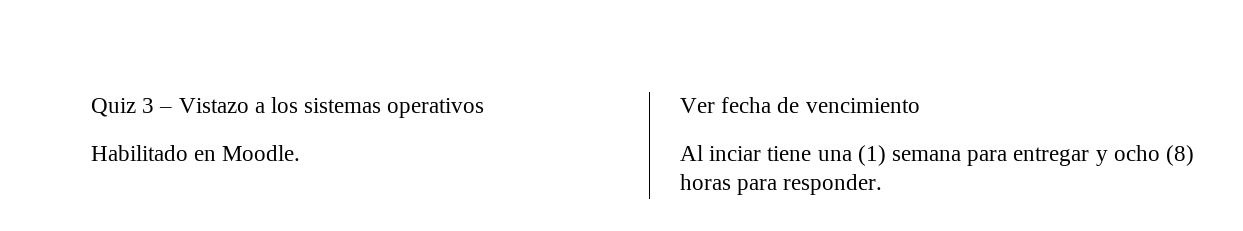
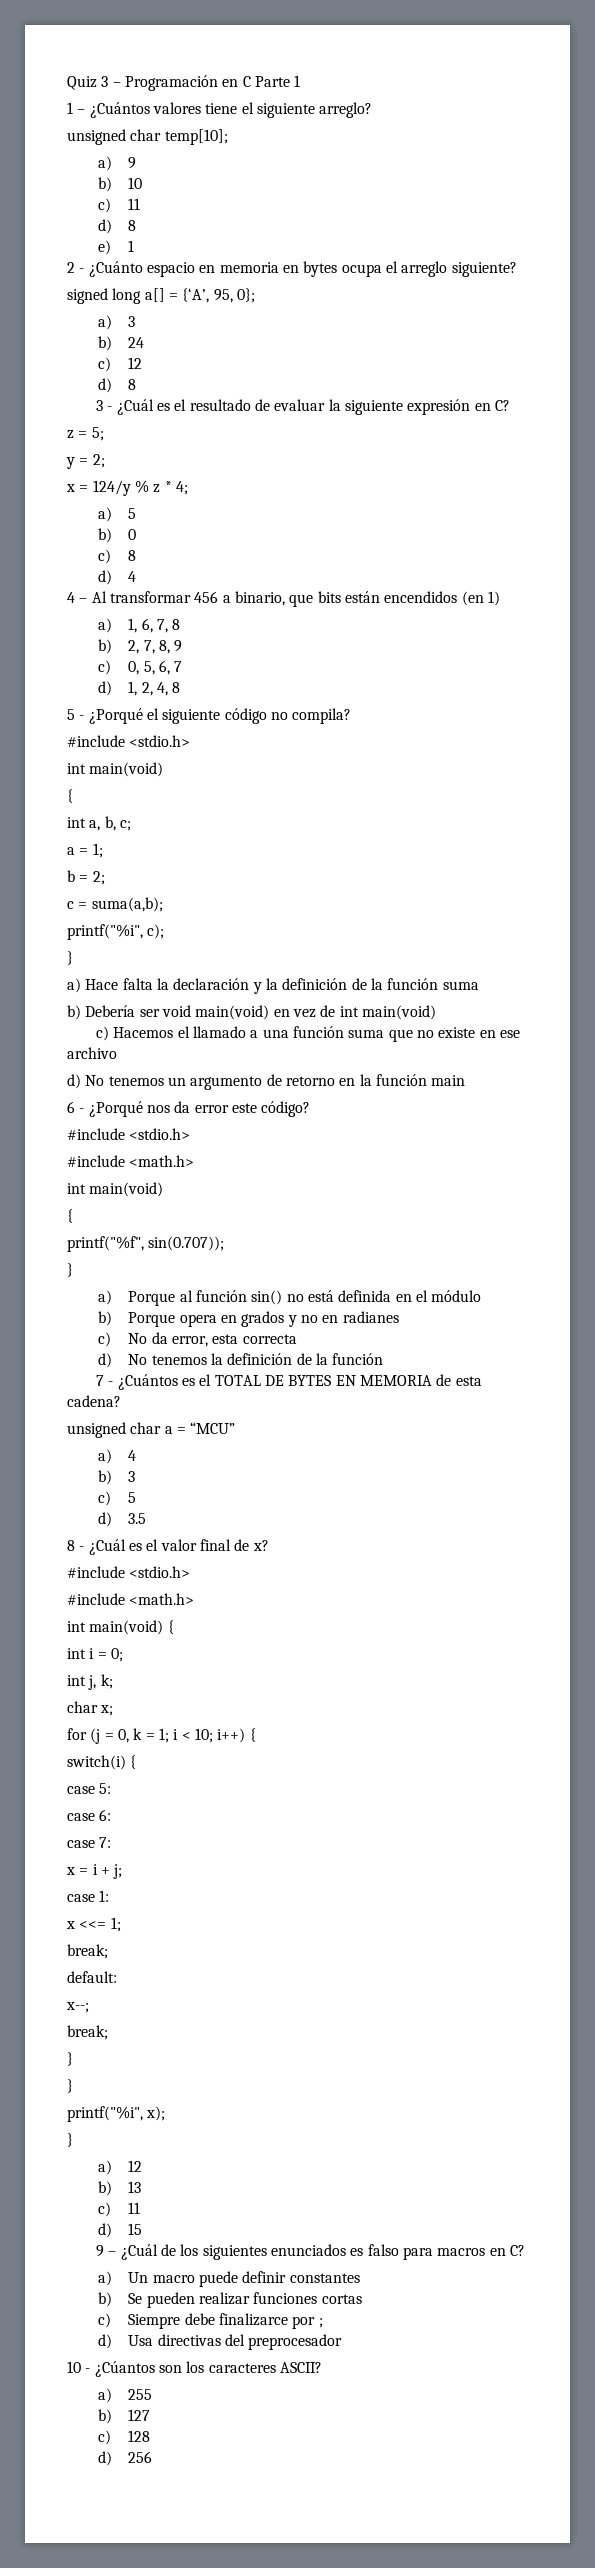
- Quiz 3 – Vistazo a los sistemas operativos
- Habilitado en Moodle.
- Ver fecha de vencimiento
- Al inciar tiene una (1) semana para entregar y ocho (8) horas para responder.
+ Quiz 3 – Programación en C Parte 1
+ 1 – ¿Cuántos valores tiene el siguiente arreglo?
+ unsigned char temp[10];
+ a) 9
+ b) 10
+ c) 11
+ d) 8
+ e) 1
+ 2 - ¿Cuánto espacio en memoria en bytes ocupa el arreglo siguiente?
+ signed long a[] = {‘A’, 95, 0};
+ a) 3
+ b) 24
+ c) 12
+ d) 8
+ 3 - ¿Cuál es el resultado de evaluar la siguiente expresión en C?
+ z = 5;
+ y = 2;
+ x = 124/y % z * 4;
+ a) 5
+ b) 0
+ c) 8
+ d) 4
+ 4 – Al transformar 456 a binario, que bits están encendidos (en 1)
+ a) 1, 6, 7, 8
+ b) 2, 7, 8, 9
+ c) 0, 5, 6, 7
+ d) 1, 2, 4, 8
+ 5 - ¿Porqué el siguiente código no compila?
+ #include <stdio.h>
+ int main(void)
+ {
+ int a, b, c;
+ a = 1;
+ b = 2;
+ c = suma(a,b);
+ printf("%i", c);
+ }
+ a) Hace falta la declaración y la definición de la función suma
+ b) Debería ser void main(void) en vez de int main(void)
+ c) Hacemos el llamado a una función suma que no existe en ese archivo
+ d) No tenemos un argumento de retorno en la función main
+ 6 - ¿Porqué nos da error este código?
+ #include <stdio.h>
+ #include <math.h>
+ int main(void)
+ {
+ printf("%f", sin(0.707));
+ }
+ a) Porque al función sin() no está definida en el módulo
+ b) Porque opera en grados y no en radianes
+ c) No da error, esta correcta
+ d) No tenemos la definición de la función
+ 7 - ¿Cuántos es el TOTAL DE BYTES EN MEMORIA de esta cadena?
+ unsigned char a = “MCU”
+ a) 4
+ b) 3
+ c) 5
+ d) 3.5
+ 8 - ¿Cuál es el valor final de x?
+ #include <stdio.h>
+ #include <math.h>
+ int main(void) {
+ int i = 0;
+ int j, k;
+ char x;
+ for (j = 0, k = 1; i < 10; i++) {
+ switch(i) {
+ case 5:
+ case 6:
+ case 7:
+ x = i + j;
+ case 1:
+ x <<= 1;
+ break;
+ default:
+ x--;
+ break;
+ }
+ }
+ printf("%i", x);
+ }
+ a) 12
+ b) 13
+ c) 11
+ d) 15
+ 9 – ¿Cuál de los siguientes enunciados es falso para macros en C?
+ a) Un macro puede definir constantes
+ b) Se pueden realizar funciones cortas
+ c) Siempre debe finalizarce por ;
+ d) Usa directivas del preprocesador
+ 10 - ¿Cúantos son los caracteres ASCII?
+ a) 255
+ b) 127
+ c) 128
+ d) 256

